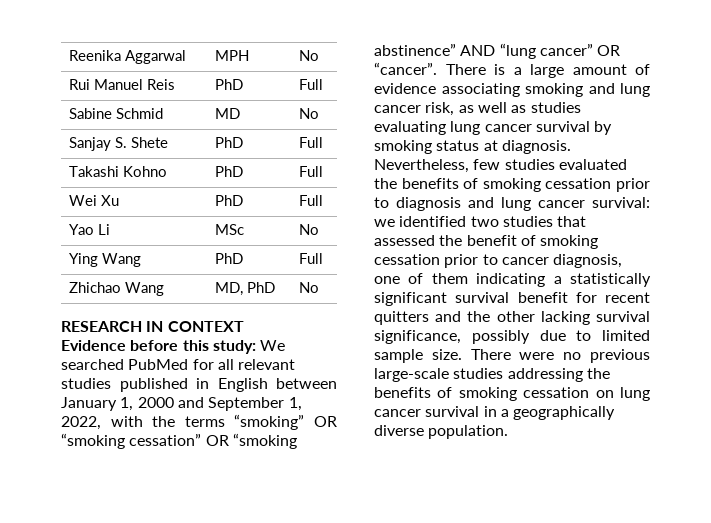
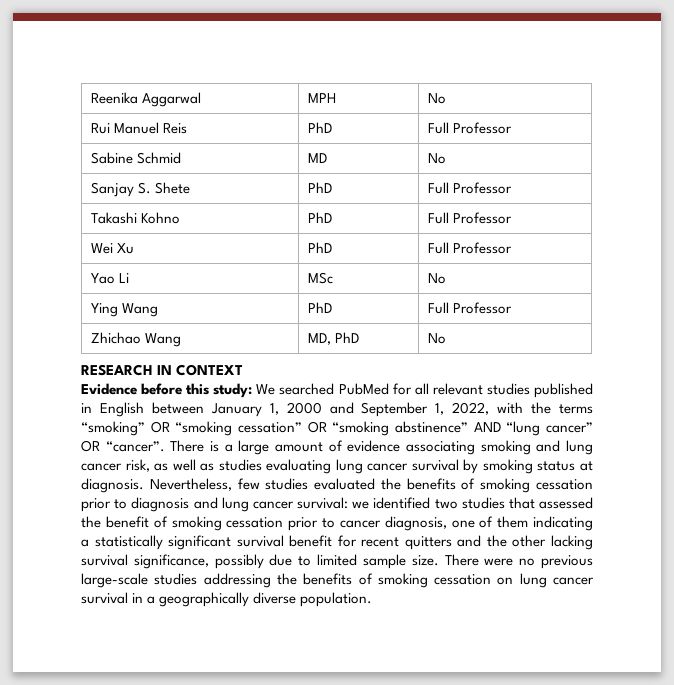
- Rui Manuel Reis | PhD | Full
+ Rui Manuel Reis | PhD | Full Professor
- Sanjay S. Shete | PhD | Full
+ Sanjay S. Shete | PhD | Full Professor
- Takashi Kohno | PhD | Full
+ Takashi Kohno | PhD | Full Professor
- Wei Xu | PhD | Full
+ Wei Xu | PhD | Full Professor
- Ying Wang | PhD | Full
+ Ying Wang | PhD | Full Professor

